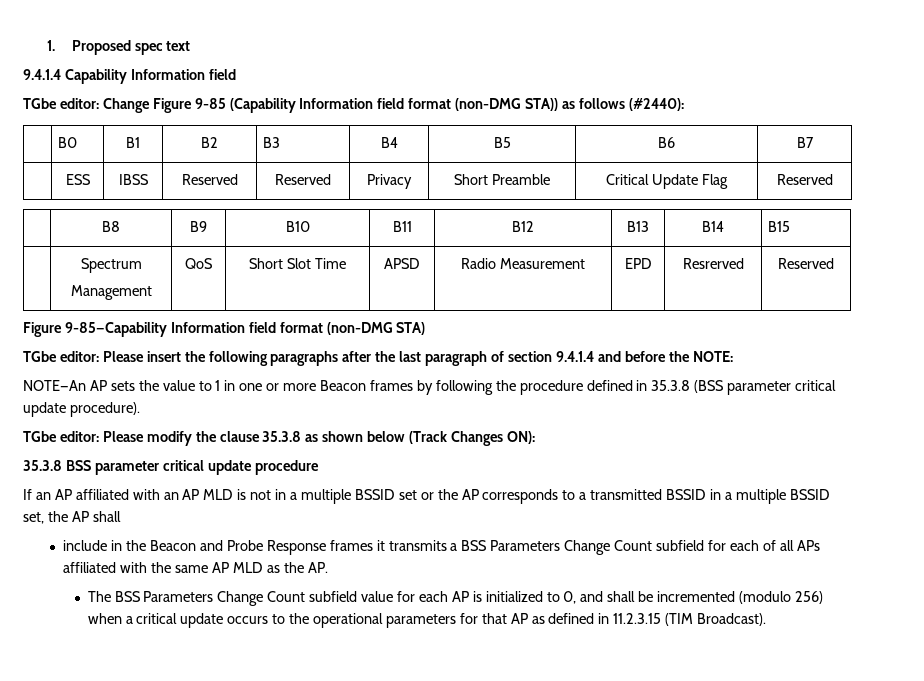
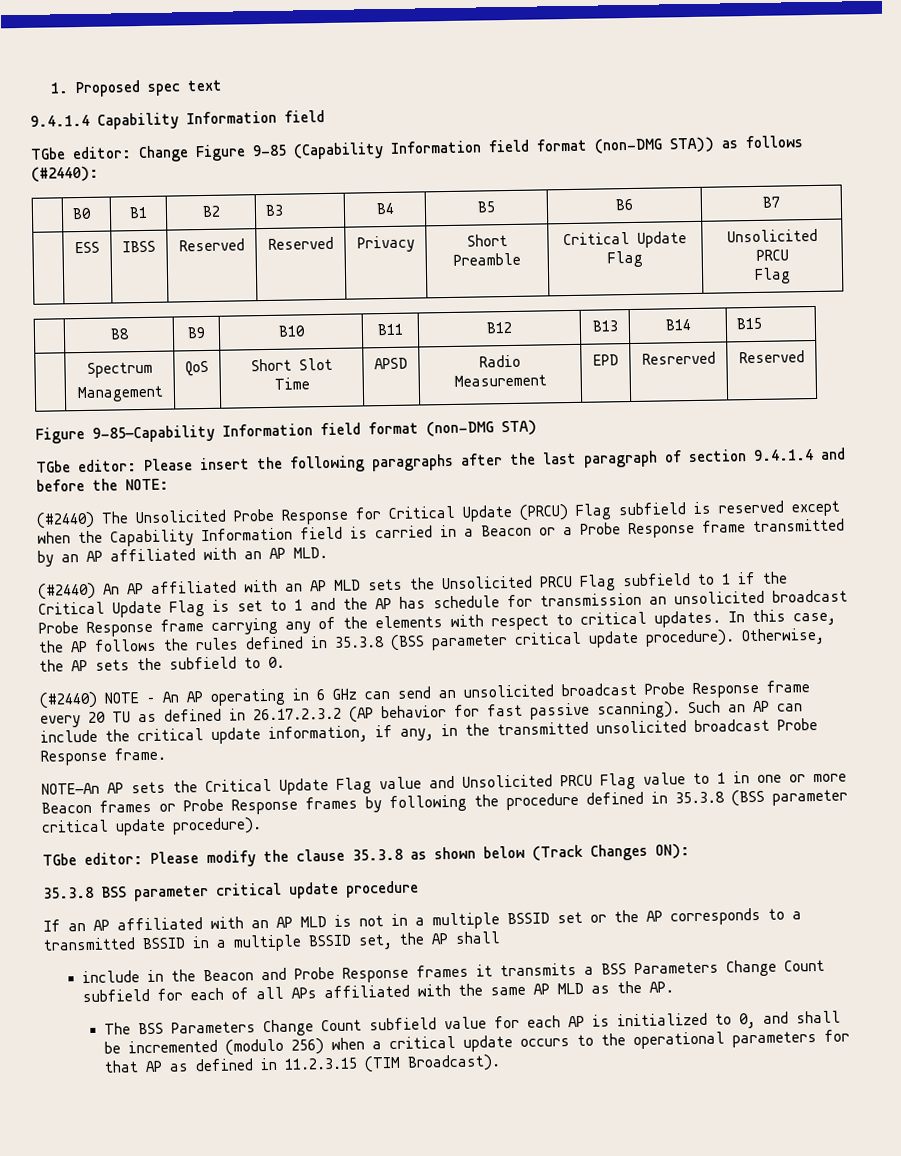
- | ESS | IBSS | Reserved | Reserved | Privacy | Short Preamble | Critical Update Flag | Reserved
+ | ESS | IBSS | Reserved | Reserved | Privacy | Short Preamble | Critical Update Flag | Unsolicited PRCU
+ Flag
- NOTE—An AP sets the value to 1 in one or more Beacon frames by following the procedure defined in 35.3.8 (BSS parameter critical update procedure).
+ (#2440) The Unsolicited Probe Response for Critical Update (PRCU) Flag subfield is reserved except when the Capability Information field is carried in a Beacon or a Probe Response frame transmitted by an AP affiliated with an AP MLD.
+ (#2440) An AP affiliated with an AP MLD sets the Unsolicited PRCU Flag subfield to 1 if the Critical Update Flag is set to 1 and the AP has schedule for transmission an unsolicited broadcast Probe Response frame carrying any of the elements with respect to critical updates. In this case, the AP follows the rules defined in 35.3.8 (BSS parameter critical update procedure). Otherwise, the AP sets the subfield to 0.
+ (#2440) NOTE – An AP operating in 6 GHz can send an unsolicited broadcast Probe Response frame every 20 TU as defined in 26.17.2.3.2 (AP behavior for fast passive scanning). Such an AP can include the critical update information, if any, in the transmitted unsolicited broadcast Probe Response frame.
+ NOTE—An AP sets the Critical Update Flag value and Unsolicited PRCU Flag value to 1 in one or more Beacon frames or Probe Response frames by following the procedure defined in 35.3.8 (BSS parameter critical update procedure).

